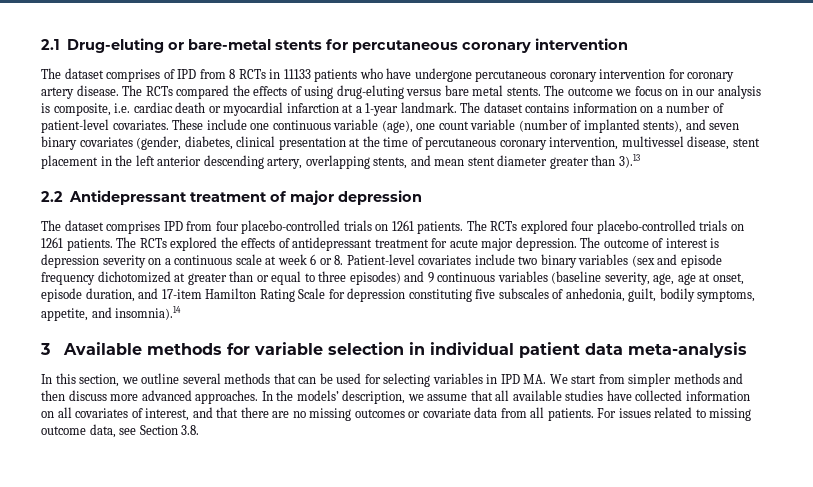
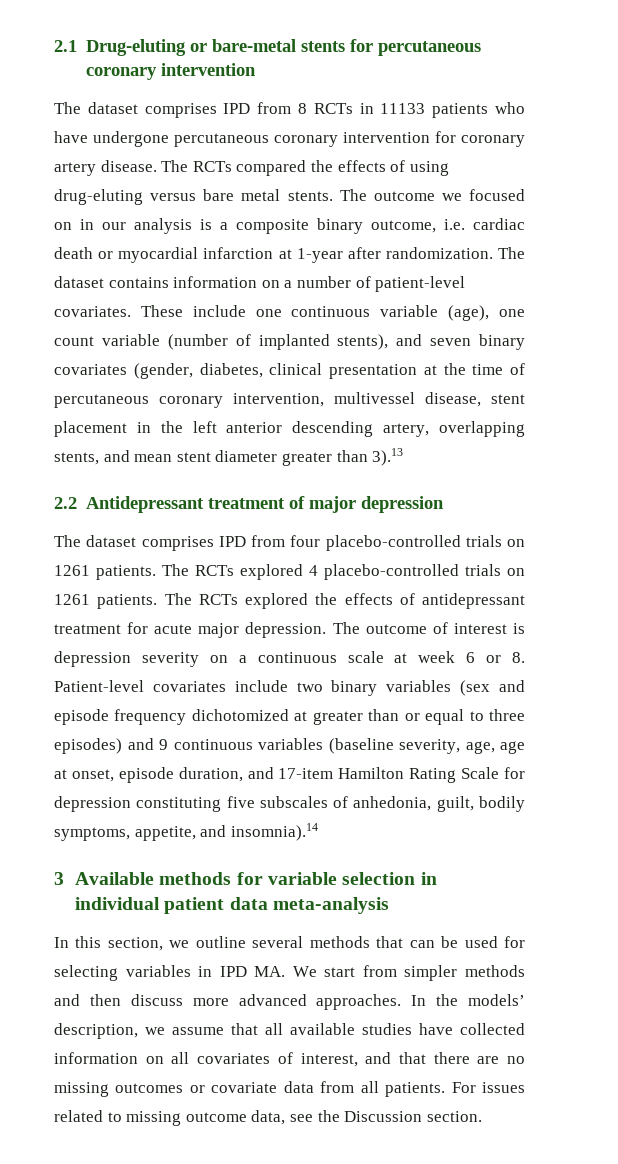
- The dataset comprises of IPD from 8 RCTs in 11133 patients who have undergone percutaneous coronary intervention for coronary artery disease.
+ The dataset comprises IPD from 8 RCTs in 11133 patients who have undergone percutaneous coronary intervention for coronary artery disease.
- The outcome we focus on in our analysis is composite, i.e. cardiac death or myocardial infarction at a 1-year landmark.
+ The outcome we focused on in our analysis is a composite binary outcome, i.e. cardiac death or myocardial infarction at 1-year after randomization.
- The RCTs explored four placebo-controlled trials on 1261 patients.
+ The RCTs explored 4 placebo-controlled trials on 1261 patients.
- For issues related to missing outcome data, see Section 3.8.
+ For issues related to missing outcome data, see the Discussion section.

